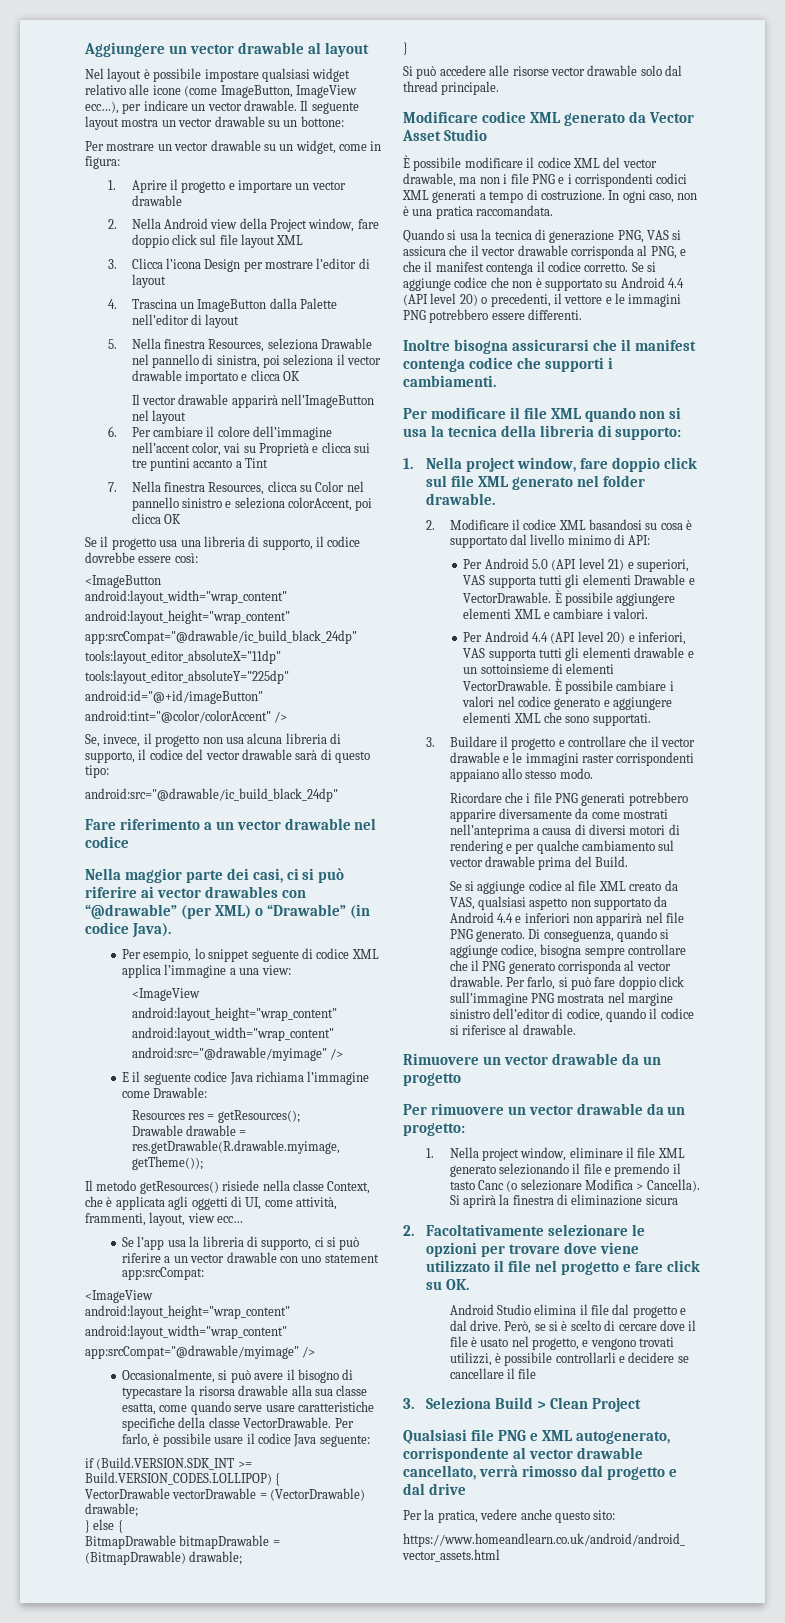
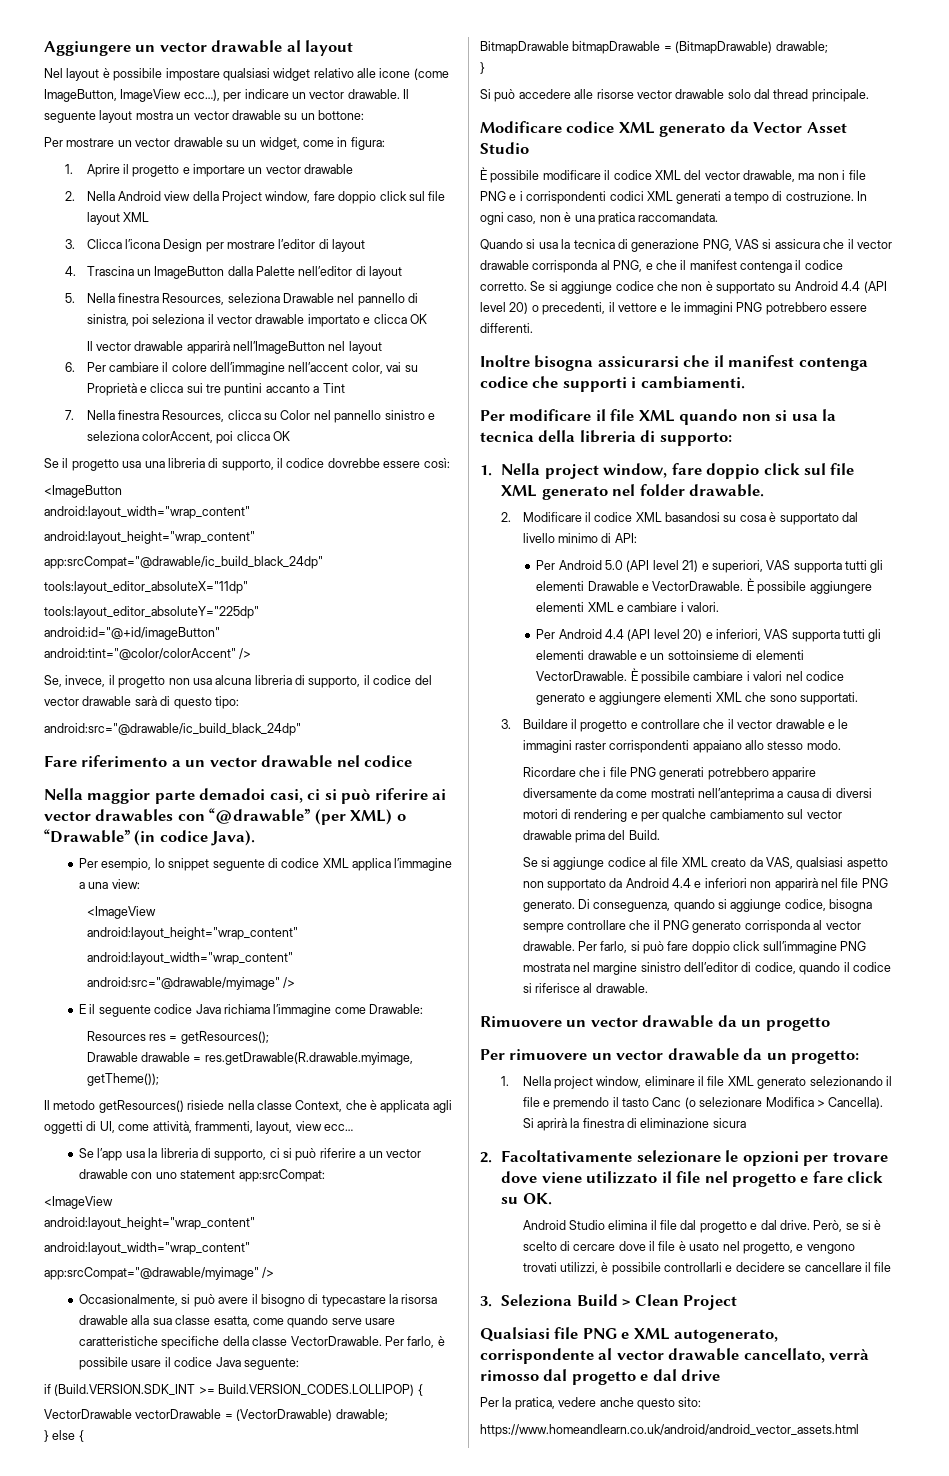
- Nella maggior parte dei casi, ci si può riferire ai vector drawables con “@drawable” (per XML) o “Drawable” (in codice Java).
+ Nella maggior parte demadoi casi, ci si può riferire ai vector drawables con “@drawable” (per XML) o “Drawable” (in codice Java).

